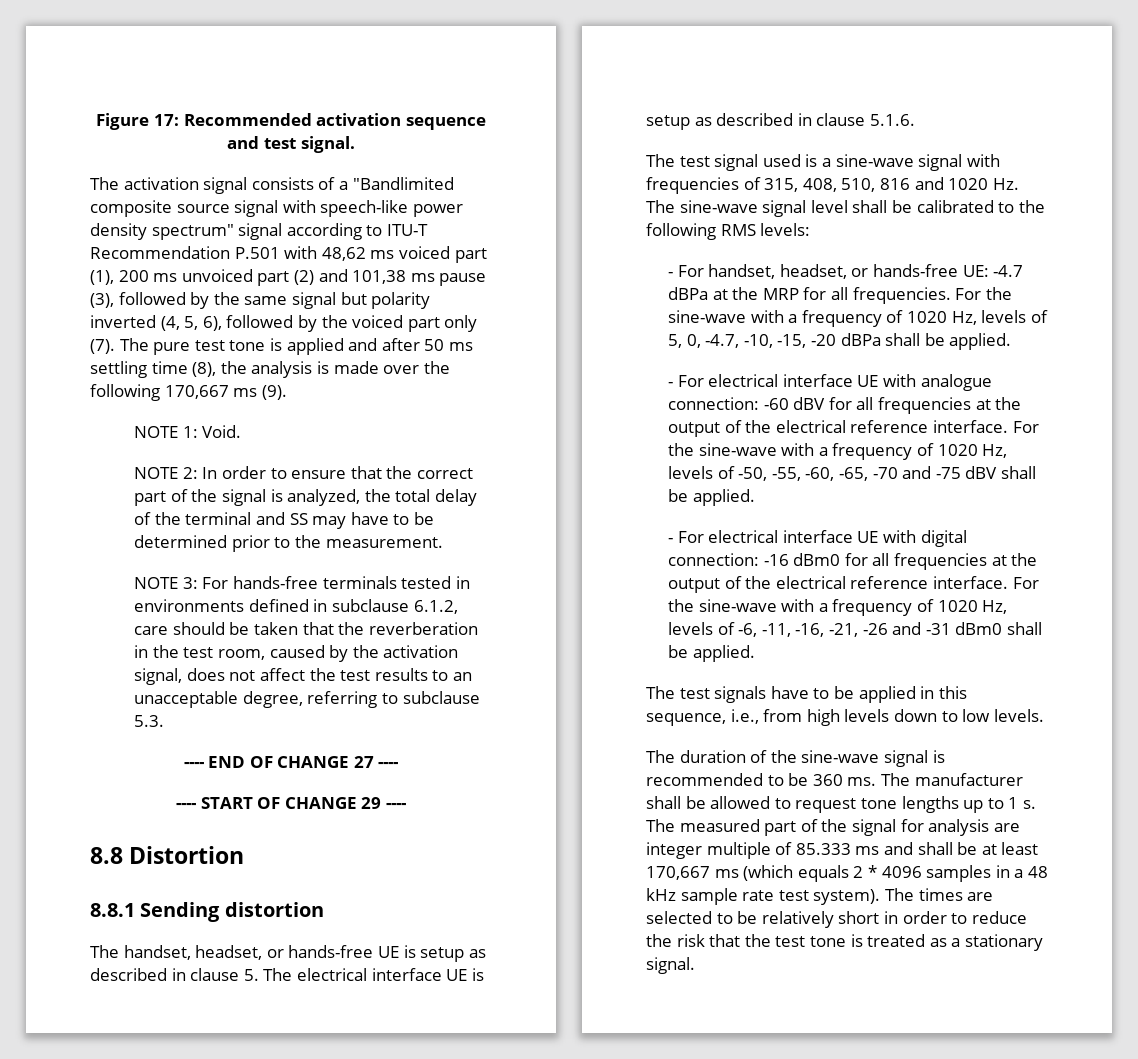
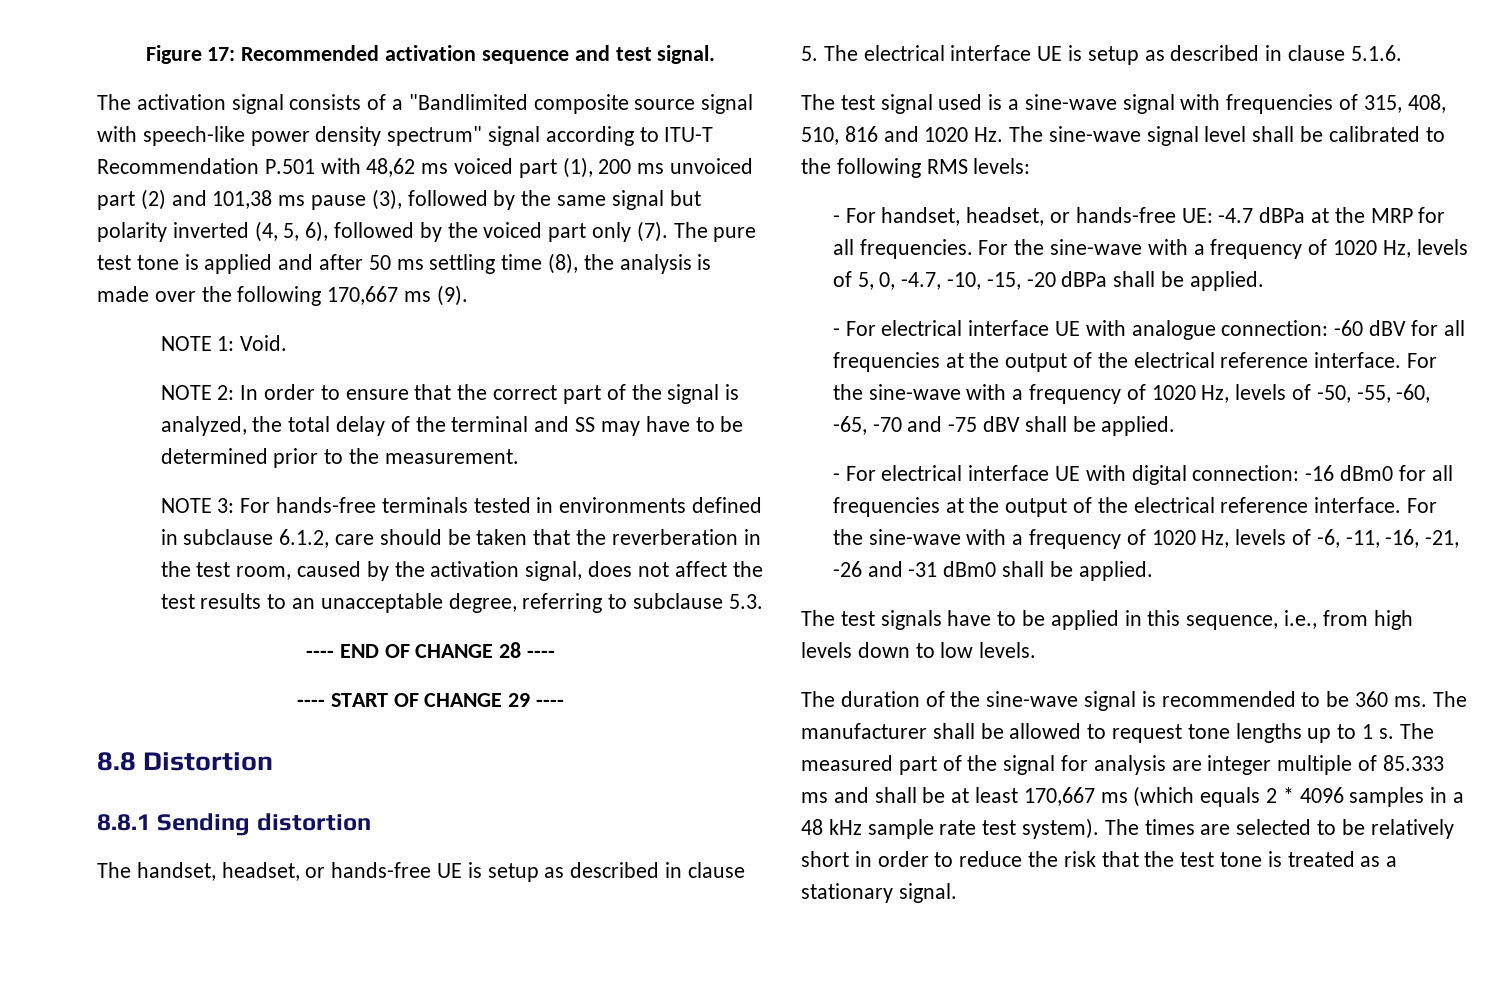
- ---- END OF CHANGE 27 ----
+ ---- END OF CHANGE 28 ----

